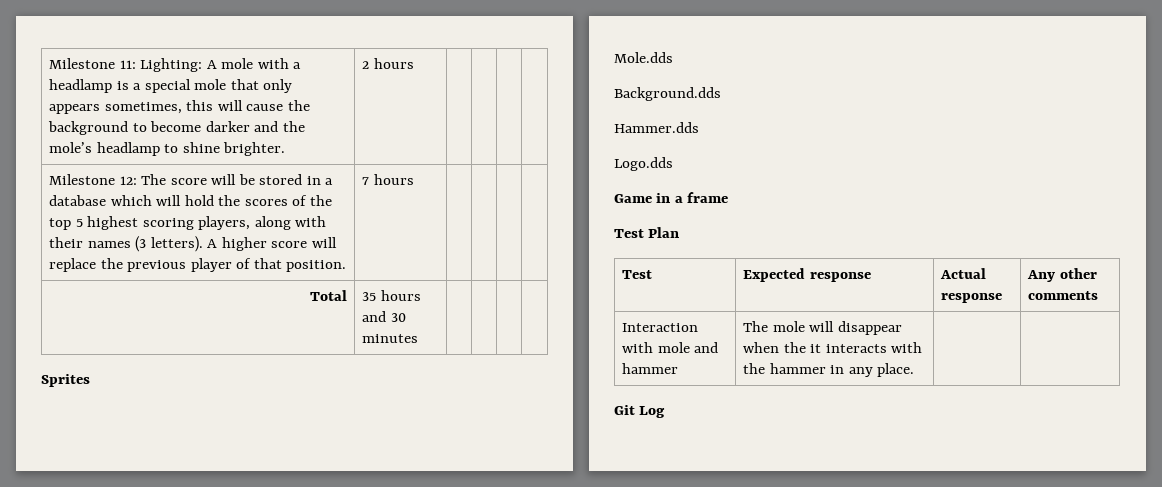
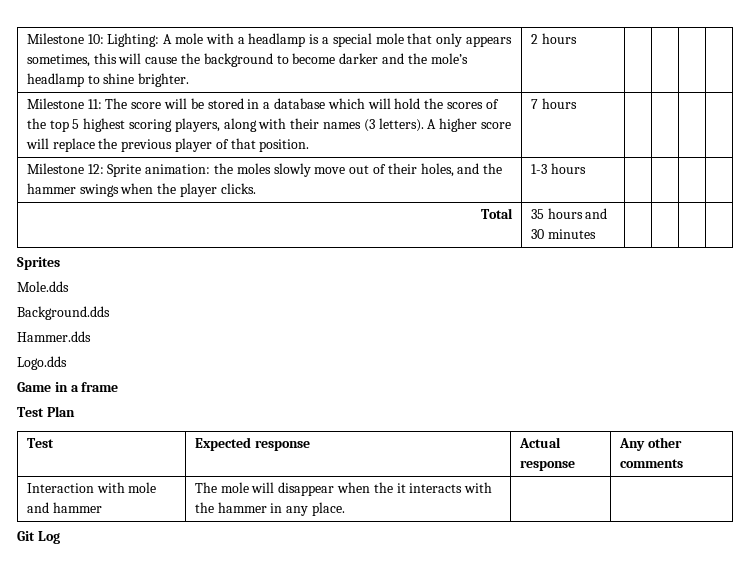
- Milestone 11: Lighting: A mole with a headlamp is a special mole that only appears sometimes, this will cause the background to become darker and the mole’s headlamp to shine brighter. | 2 hours | | | |
+ Milestone 10: Lighting: A mole with a headlamp is a special mole that only appears sometimes, this will cause the background to become darker and the mole’s headlamp to shine brighter. | 2 hours | | | |
- Milestone 12: The score will be stored in a database which will hold the scores of the top 5 highest scoring players, along with their names (3 letters).
+ Milestone 11: The score will be stored in a database which will hold the scores of the top 5 highest scoring players, along with their names (3 letters).
+ Milestone 12: Sprite animation: the moles slowly move out of their holes, and the hammer swings when the player clicks. | 1-3 hours | | | |

